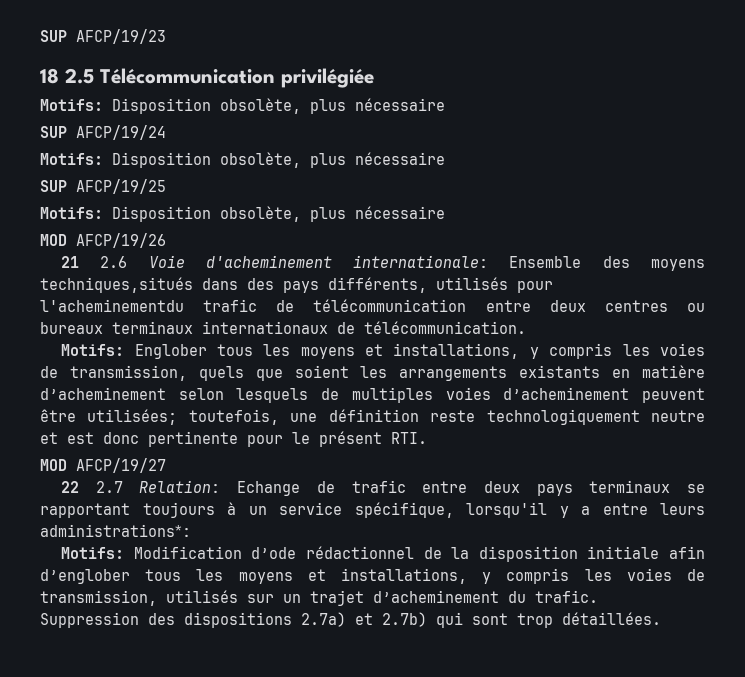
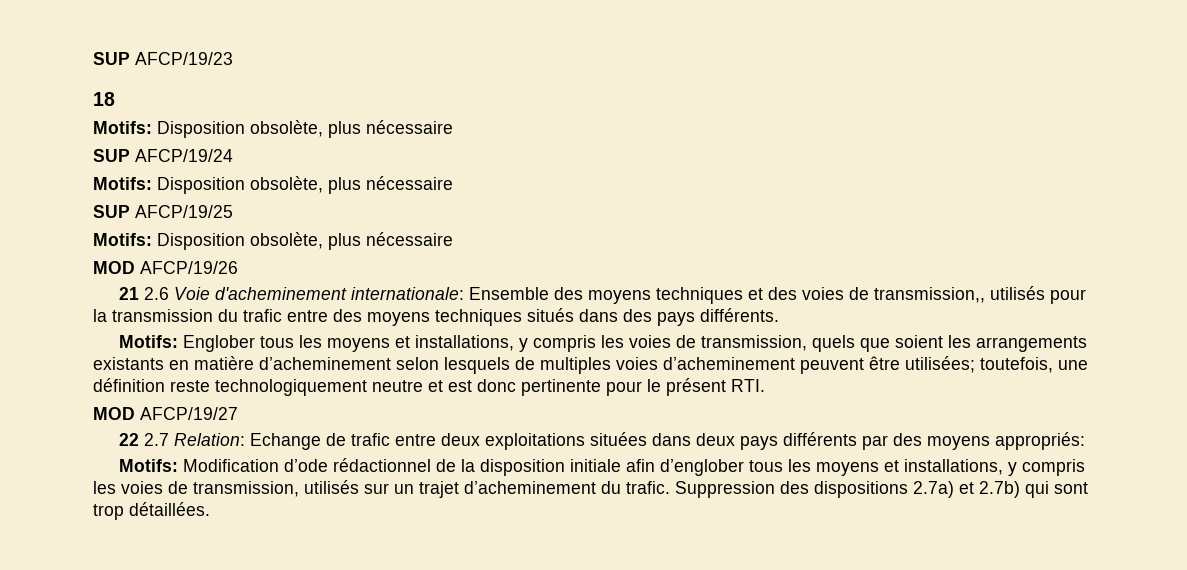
- 18 2.5 Télécommunication privilégiée
+ 18
- 21 2.6 Voie d'acheminement internationale: Ensemble des moyens techniques,situés dans des pays différents, utilisés pour l'acheminementdu trafic de télécommunication entre deux centres ou bureaux terminaux internationaux de télécommunication.
+ 21 2.6 Voie d'acheminement internationale: Ensemble des moyens techniques et des voies de transmission,, utilisés pour la transmission du trafic entre des moyens techniques situés dans des pays différents.
- 22 2.7 Relation: Echange de trafic entre deux pays terminaux se rapportant toujours à un service spécifique, lorsqu'il y a entre leurs administrations*:
+ 22 2.7 Relation: Echange de trafic entre deux exploitations situées dans deux pays différents par des moyens appropriés:

